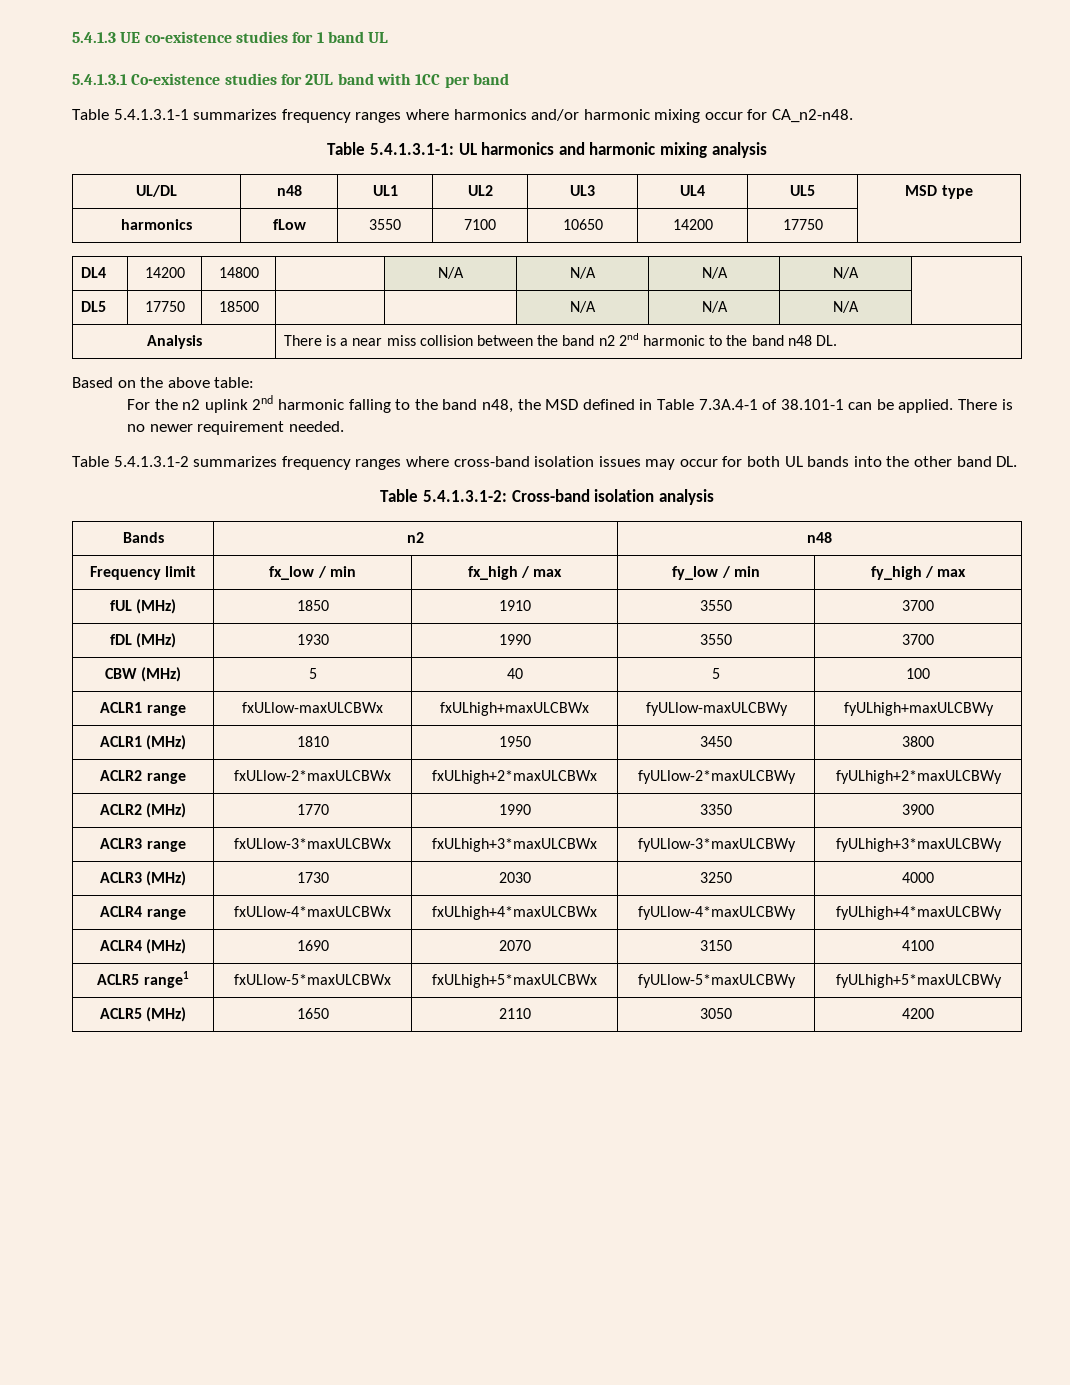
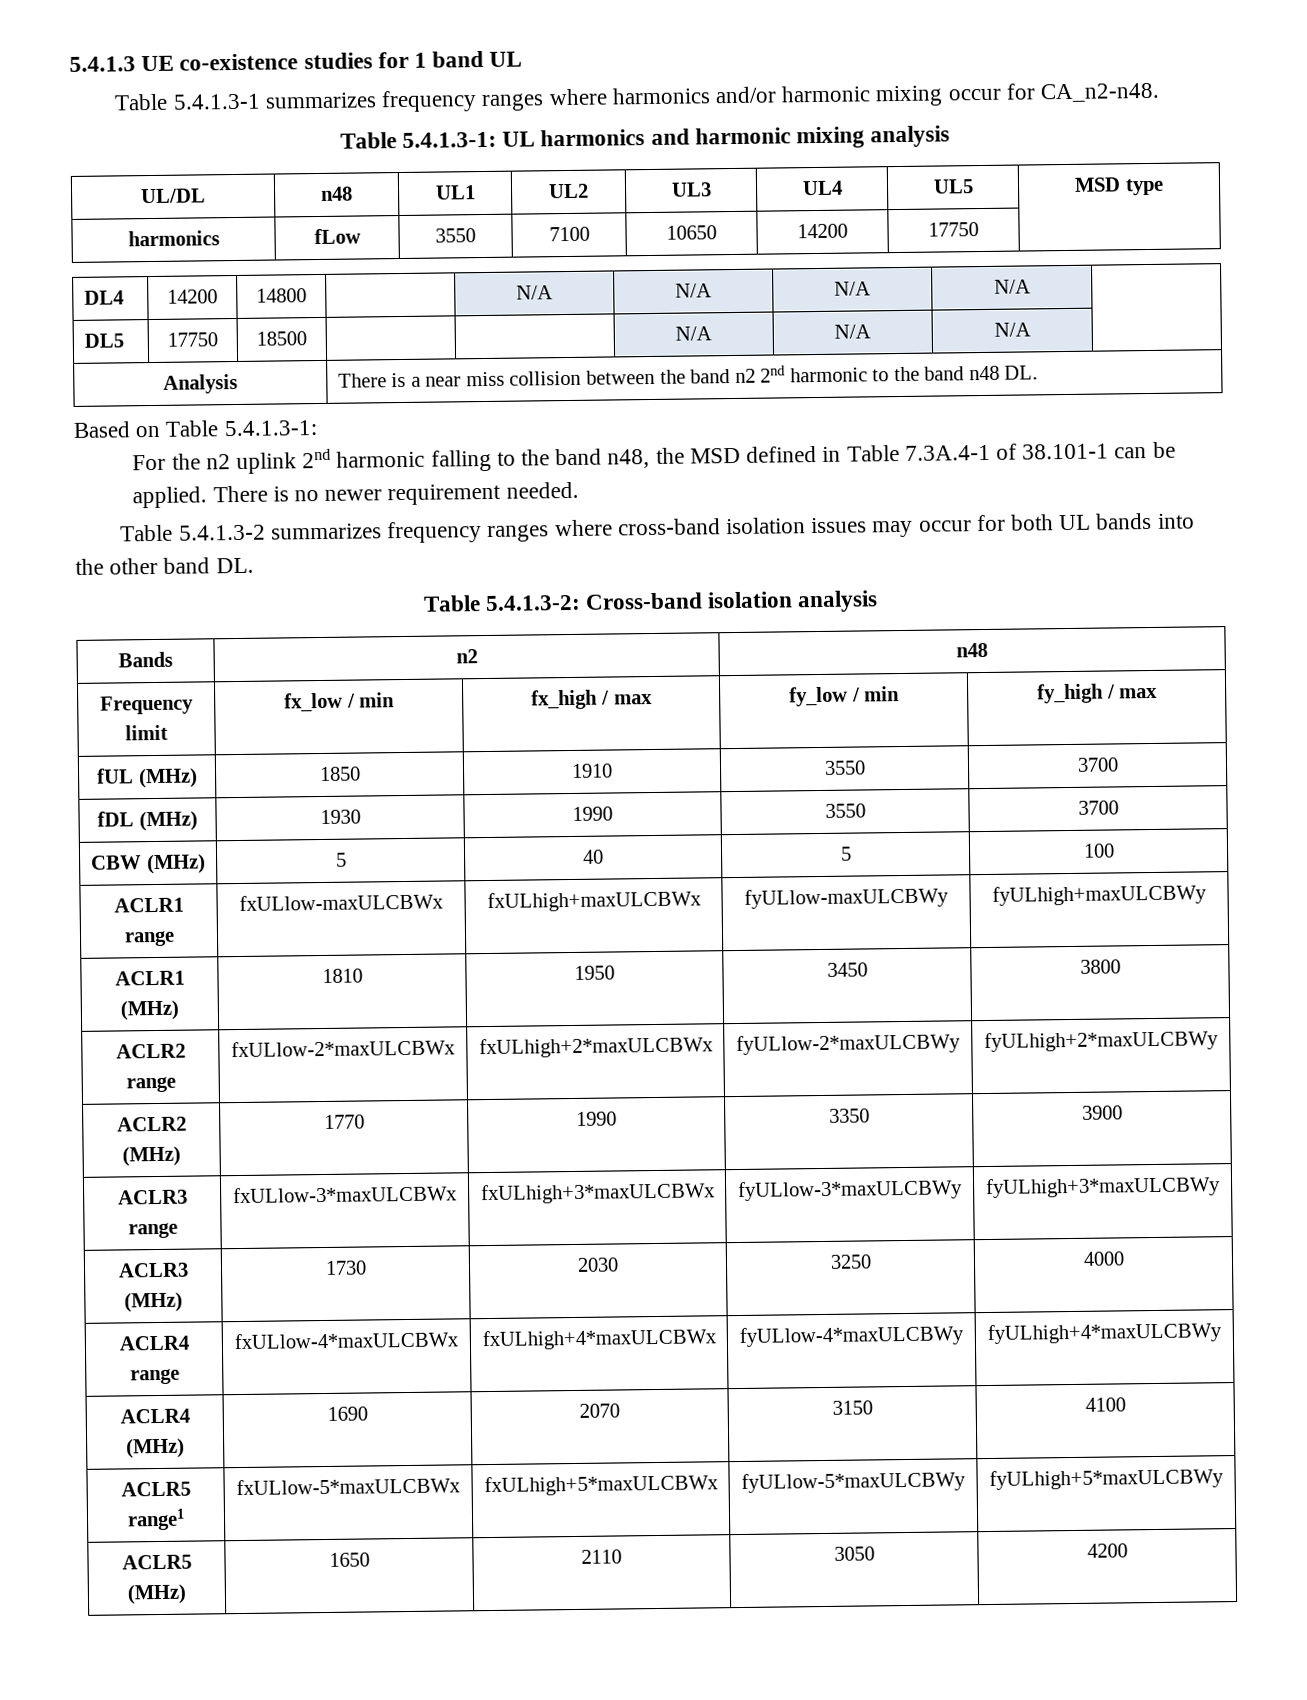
- 5.4.1.3.1 Co-existence studies for 2UL band with 1CC per band
- Table 5.4.1.3.1-1 summarizes frequency ranges where harmonics and/or harmonic mixing occur for CA_n2-n48.
+ Table 5.4.1.3-1 summarizes frequency ranges where harmonics and/or harmonic mixing occur for CA_n2-n48.
- Table 5.4.1.3.1-1: UL harmonics and harmonic mixing analysis
+ Table 5.4.1.3-1: UL harmonics and harmonic mixing analysis
- Based on the above table:
+ Based on Table 5.4.1.3-1:
- Table 5.4.1.3.1-2 summarizes frequency ranges where cross-band isolation issues may occur for both UL bands into the other band DL.
+ Table 5.4.1.3-2 summarizes frequency ranges where cross-band isolation issues may occur for both UL bands into the other band DL.
- Table 5.4.1.3.1-2: Cross-band isolation analysis
+ Table 5.4.1.3-2: Cross-band isolation analysis

